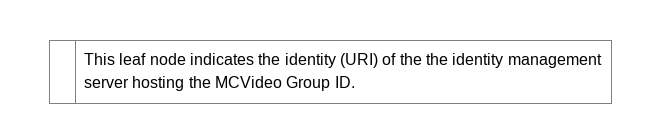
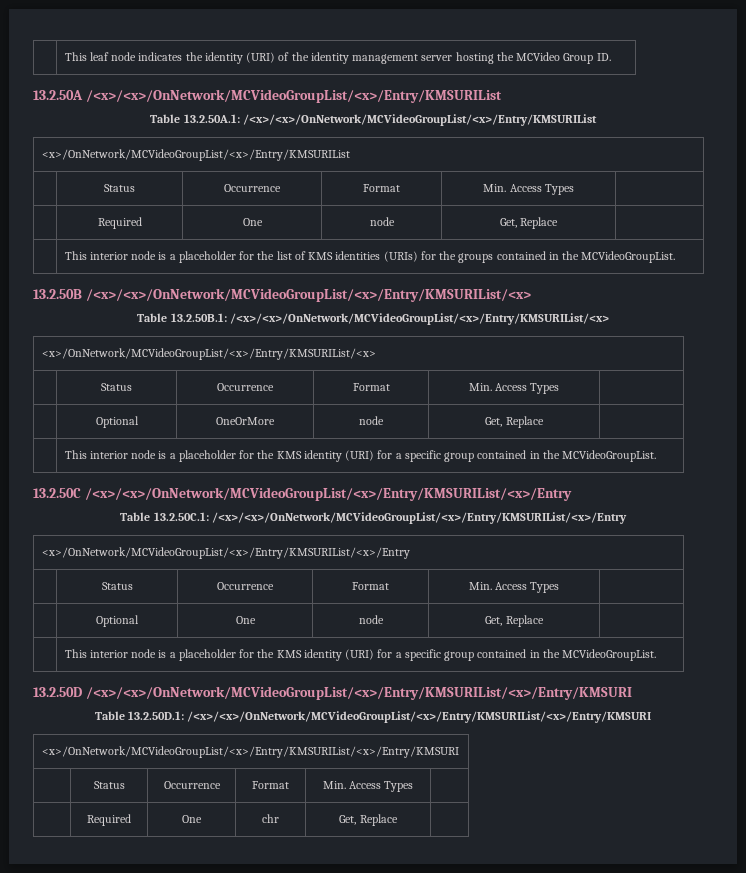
- | This leaf node indicates the identity (URI) of the the identity management server hosting the MCVideo Group ID.
+ | This leaf node indicates the identity (URI) of the identity management server hosting the MCVideo Group ID.
+ 13.2.50A /<x>/<x>/OnNetwork/MCVideoGroupList/<x>/Entry/KMSURIList
+ Table 13.2.50A.1: /<x>/<x>/OnNetwork/MCVideoGroupList/<x>/Entry/KMSURIList
+ <x>/OnNetwork/MCVideoGroupList/<x>/Entry/KMSURIList
+ | Status | Occurrence | Format | Min. Access Types |
+ | Required | One | node | Get, Replace |
+ | This interior node is a placeholder for the list of KMS identities (URIs) for the groups contained in the MCVideoGroupList.
+ 13.2.50B /<x>/<x>/OnNetwork/MCVideoGroupList/<x>/Entry/KMSURIList/<x>
+ Table 13.2.50B.1: /<x>/<x>/OnNetwork/MCVideoGroupList/<x>/Entry/KMSURIList/<x>
+ <x>/OnNetwork/MCVideoGroupList/<x>/Entry/KMSURIList/<x>
+ | Status | Occurrence | Format | Min. Access Types |
+ | Optional | OneOrMore | node | Get, Replace |
+ | This interior node is a placeholder for the KMS identity (URI) for a specific group contained in the MCVideoGroupList.
+ 13.2.50C /<x>/<x>/OnNetwork/MCVideoGroupList/<x>/Entry/KMSURIList/<x>/Entry
+ Table 13.2.50C.1: /<x>/<x>/OnNetwork/MCVideoGroupList/<x>/Entry/KMSURIList/<x>/Entry
+ <x>/OnNetwork/MCVideoGroupList/<x>/Entry/KMSURIList/<x>/Entry
+ | Status | Occurrence | Format | Min. Access Types |
+ | Optional | One | node | Get, Replace |
+ | This interior node is a placeholder for the KMS identity (URI) for a specific group contained in the MCVideoGroupList.
+ 13.2.50D /<x>/<x>/OnNetwork/MCVideoGroupList/<x>/Entry/KMSURIList/<x>/Entry/KMSURI
+ Table 13.2.50D.1: /<x>/<x>/OnNetwork/MCVideoGroupList/<x>/Entry/KMSURIList/<x>/Entry/KMSURI
+ <x>/OnNetwork/MCVideoGroupList/<x>/Entry/KMSURIList/<x>/Entry/KMSURI
+ | Status | Occurrence | Format | Min. Access Types |
+ | Required | One | chr | Get, Replace |

